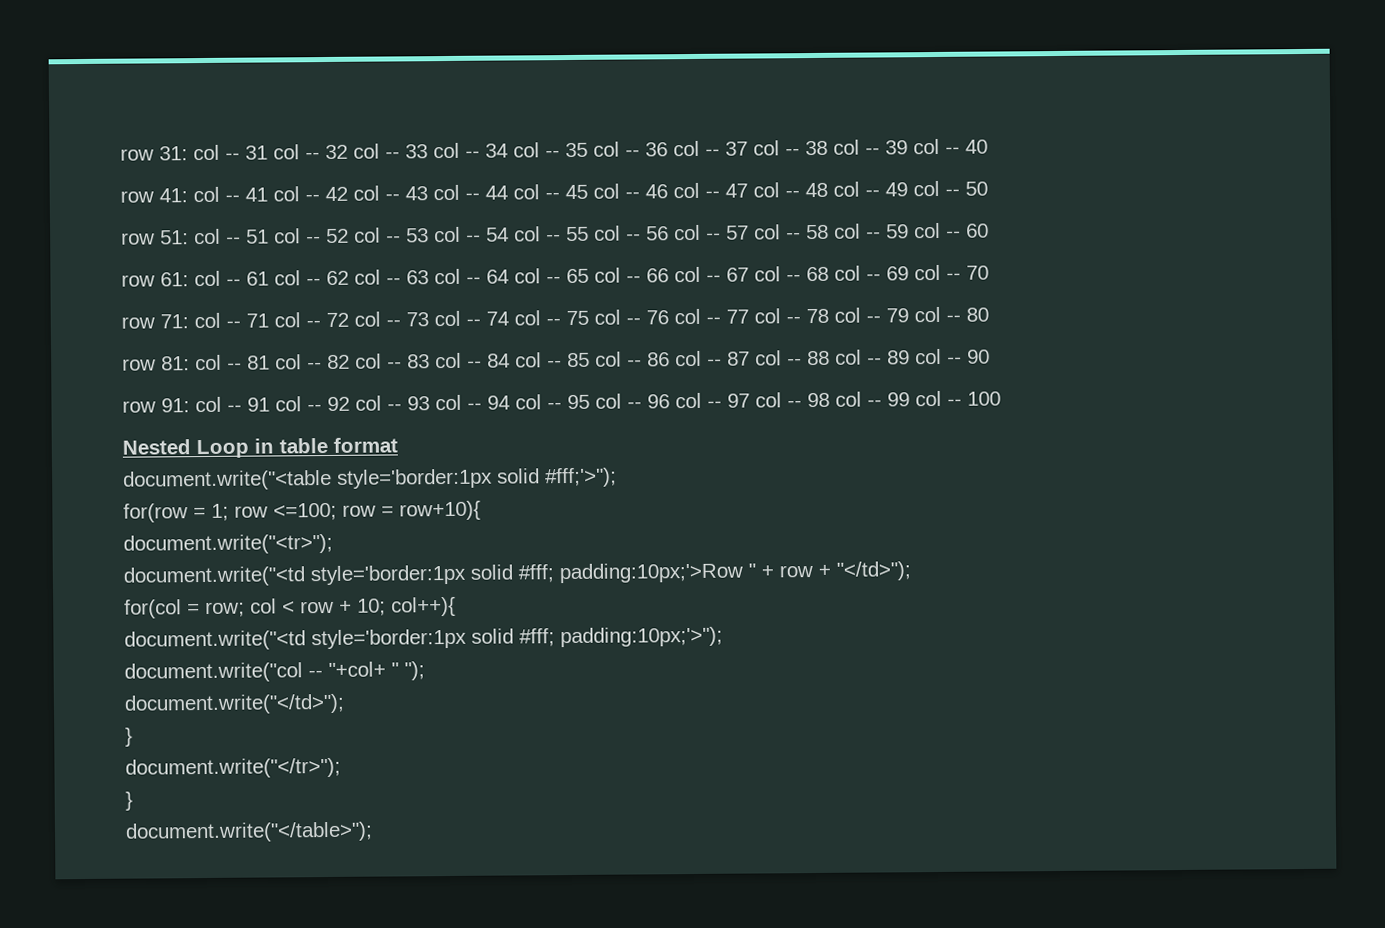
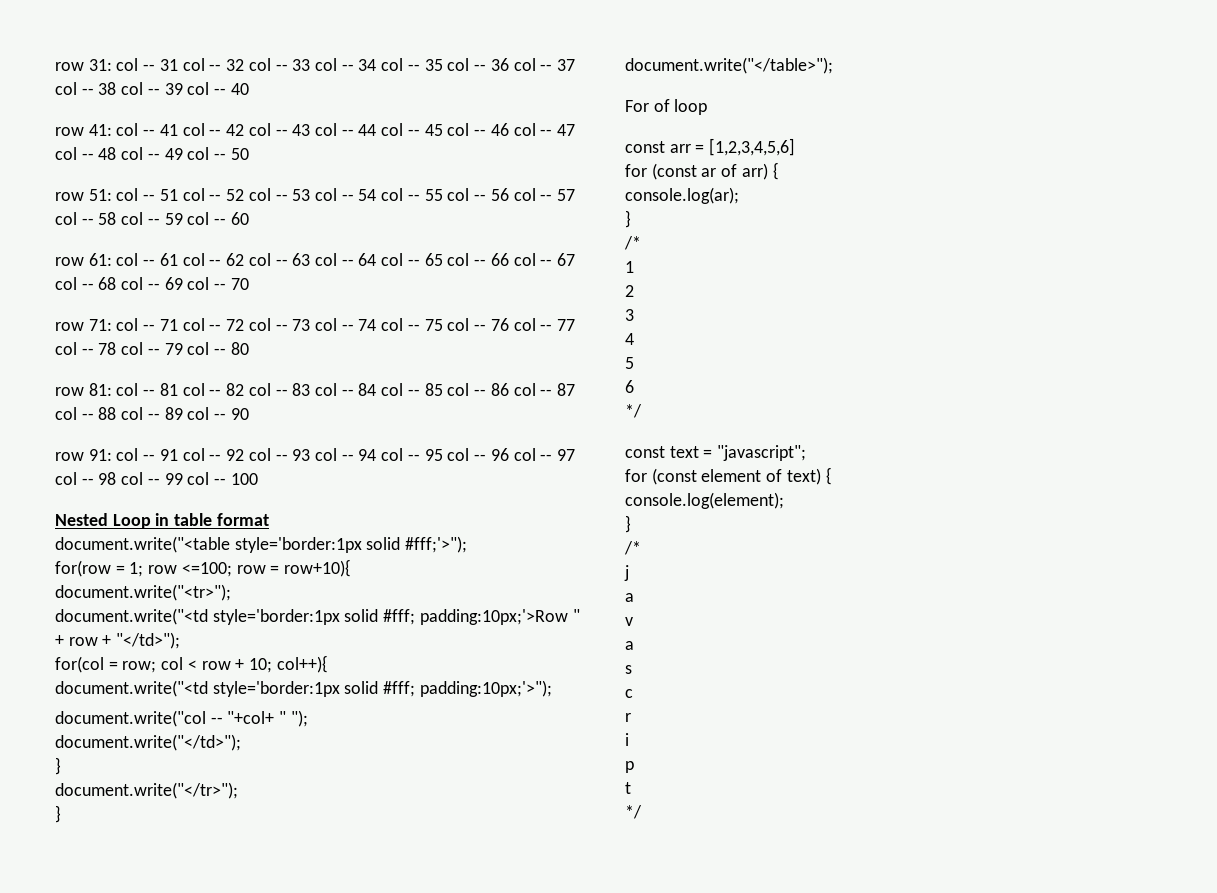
+ For of loop
+ const arr = [1,2,3,4,5,6]
+ for (const ar of arr) {
+ console.log(ar);
+ }
+ /*
+ 1
+ 2
+ 3
+ 4
+ 5
+ 6
+ */
+ const text = "javascript";
+ for (const element of text) {
+ console.log(element);
+ }
+ /*
+ j
+ a
+ v
+ a
+ s
+ c
+ r
+ i
+ p
+ t
+ */

